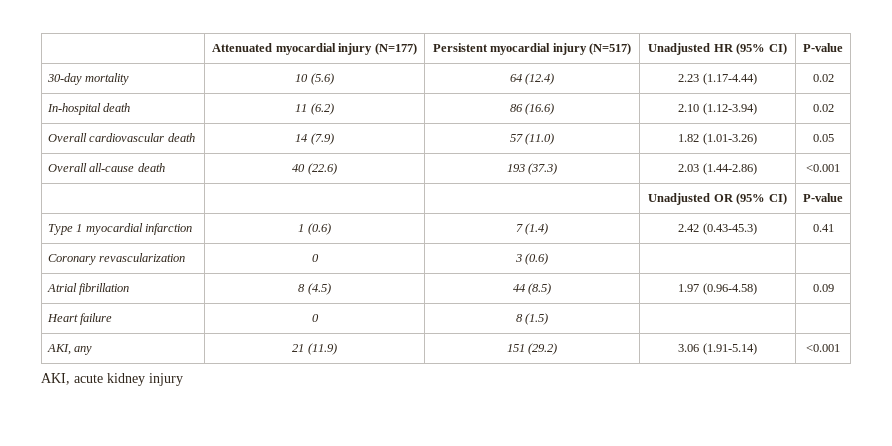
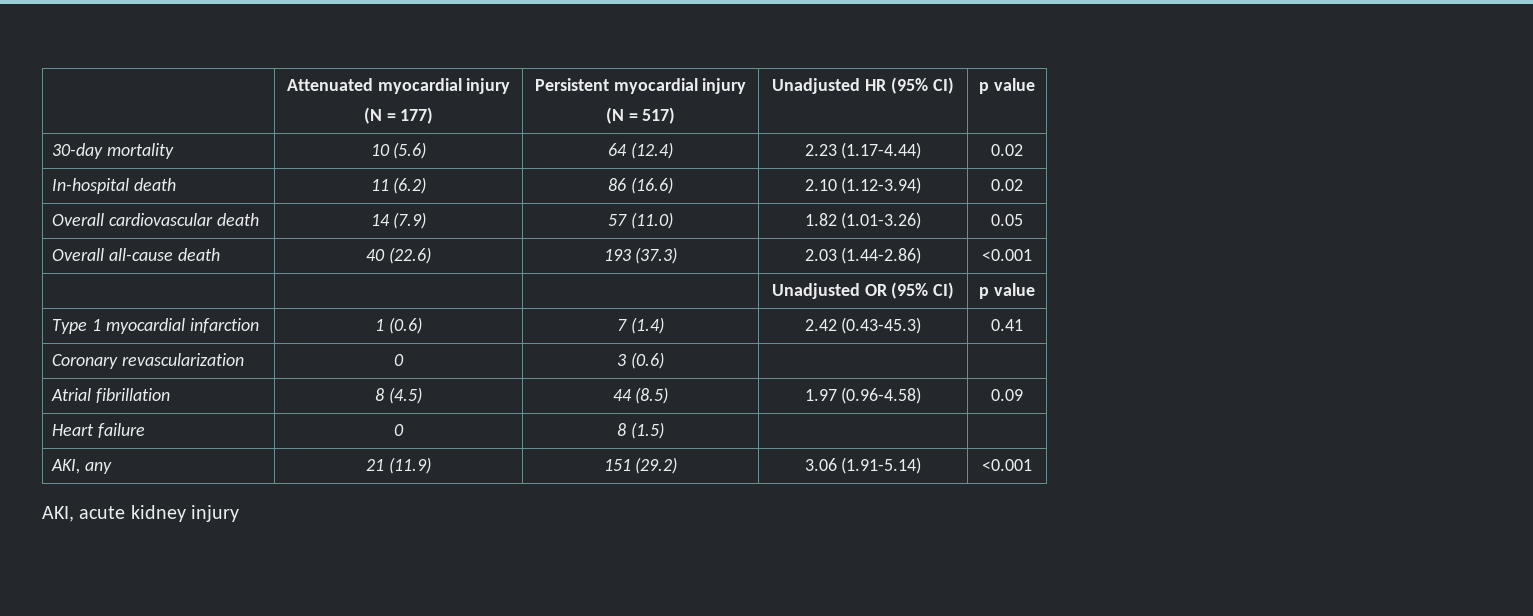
- | Attenuated myocardial injury (N=177) | Persistent myocardial injury (N=517) | Unadjusted HR (95% CI) | P-value
+ | Attenuated myocardial injury
+ (N = 177) | Persistent myocardial injury
+ (N = 517) | Unadjusted HR (95% CI) | p value
- | | | Unadjusted OR (95% CI) | P-value
+ | | | Unadjusted OR (95% CI) | p value

